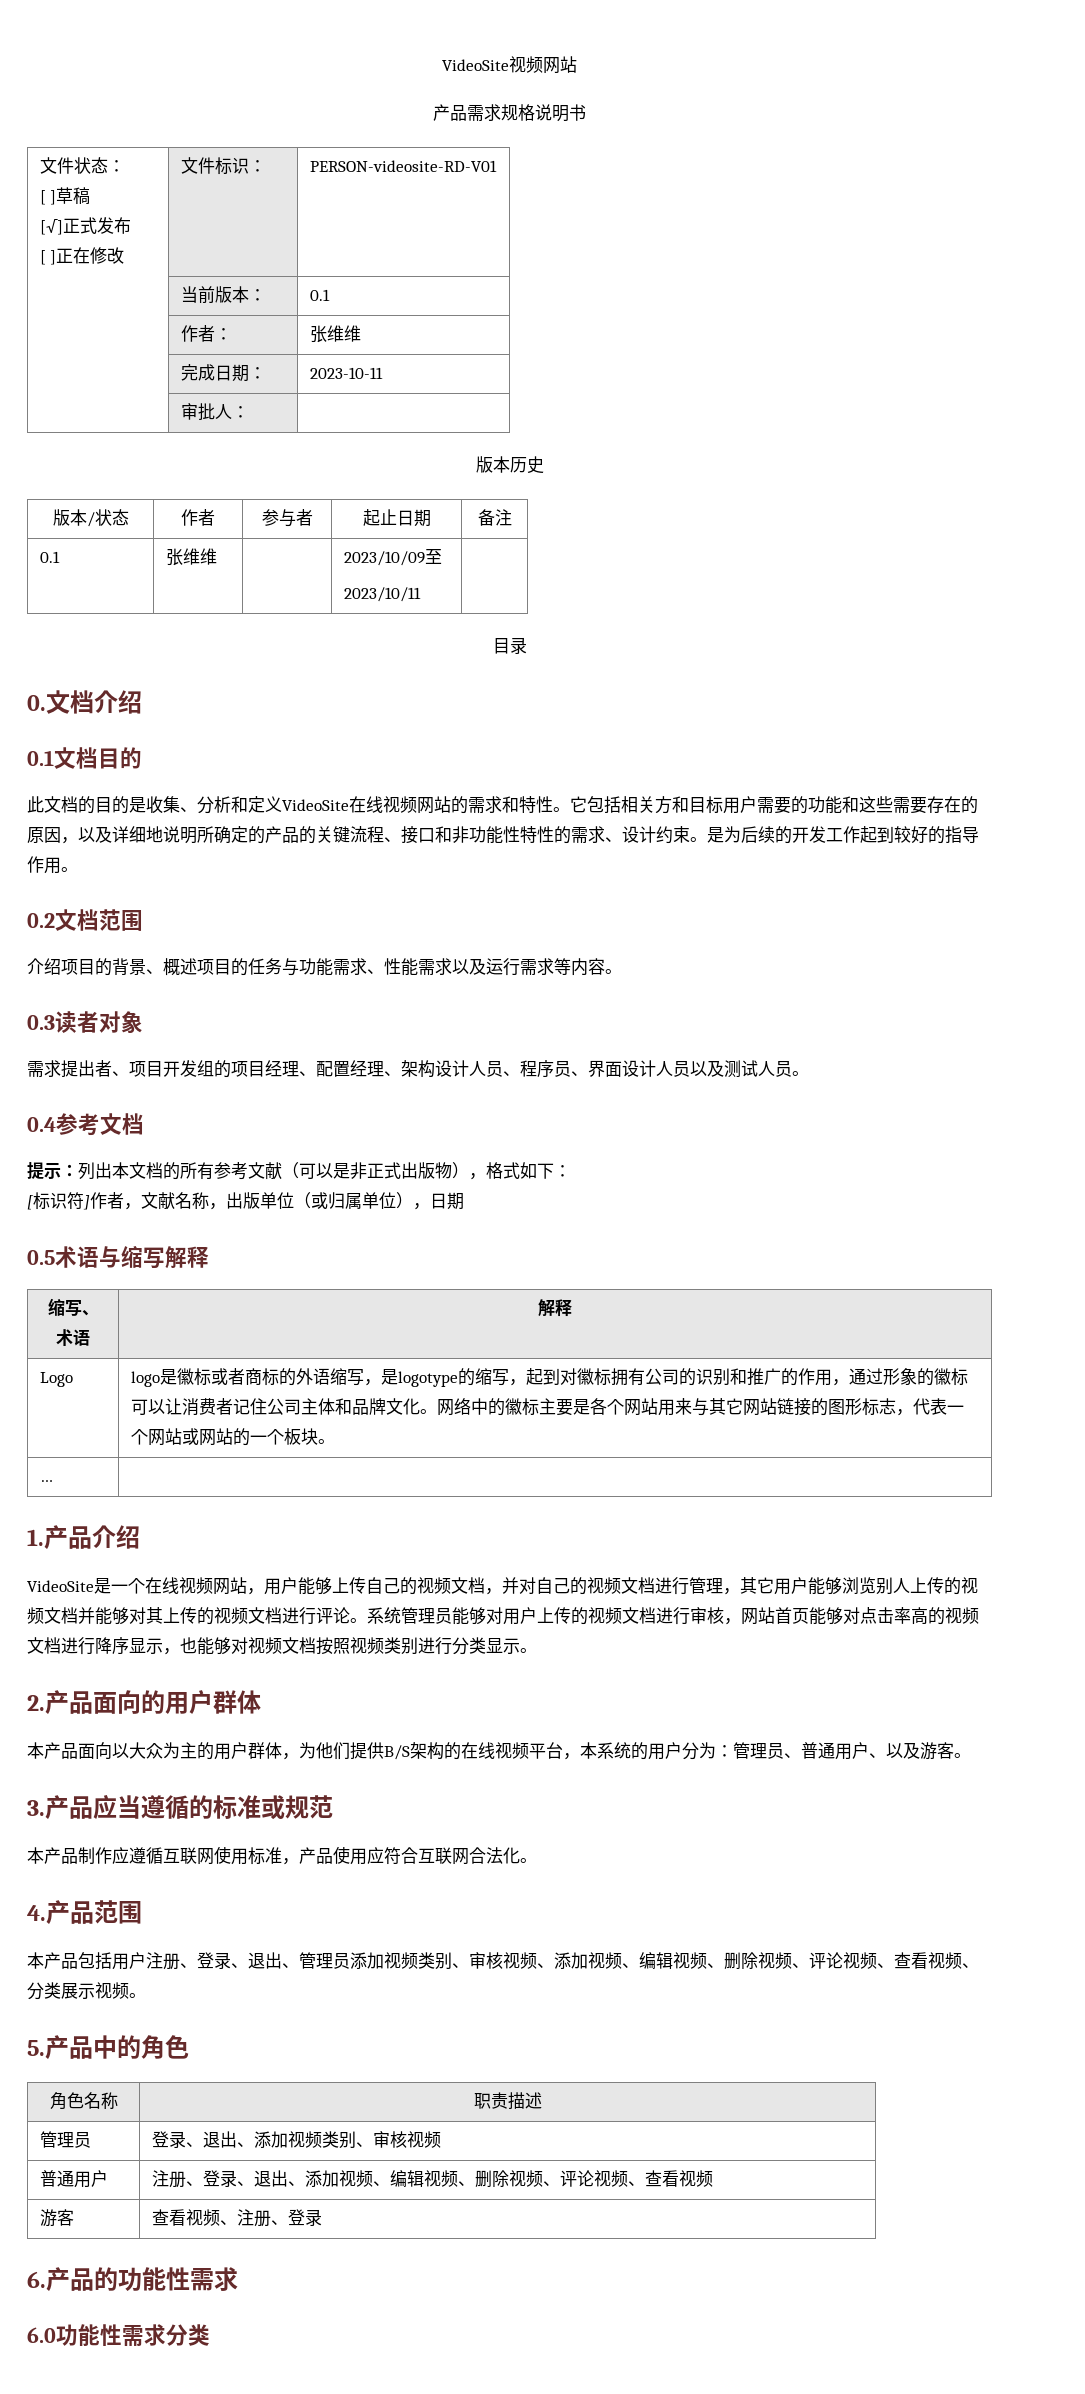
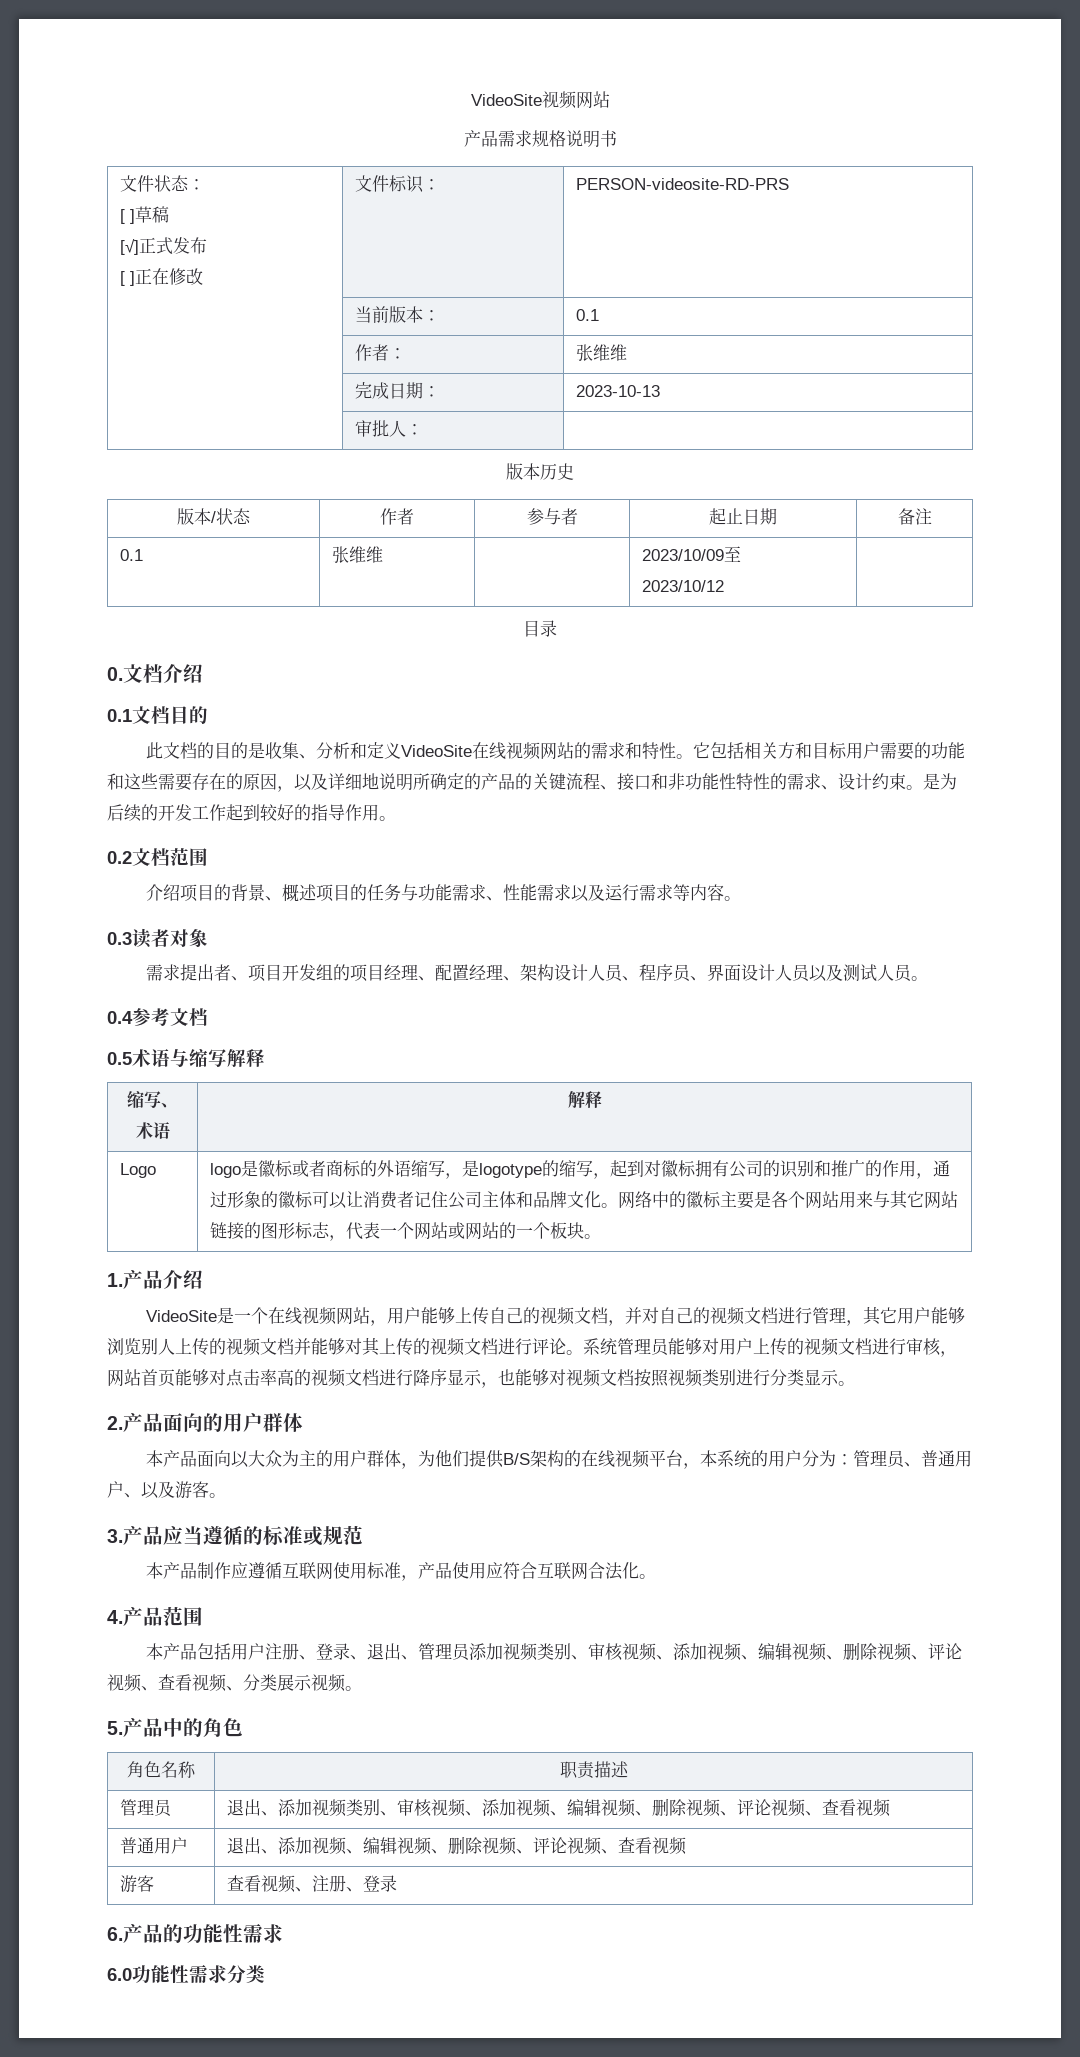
  文件状态：
  [ ]草稿
  [√]正式发布
- [ ]正在修改 | 文件标识： | PERSON-videosite-RD-V01
+ [ ]正在修改 | 文件标识： | PERSON-videosite-RD-PRS
- | 完成日期： | 2023-10-11
+ | 完成日期： | 2023-10-13
  0.1 | 张维维 | | 2023/10/09至
- 2023/10/11 |
+ 2023/10/12 |
- 提示：列出本文档的所有参考文献（可以是非正式出版物），格式如下：
- [标识符]作者，文献名称，出版单位（或归属单位），日期
- … |
- 管理员 | 登录、退出、添加视频类别、审核视频
+ 管理员 | 退出、添加视频类别、审核视频、添加视频、编辑视频、删除视频、评论视频、查看视频
- 普通用户 | 注册、登录、退出、添加视频、编辑视频、删除视频、评论视频、查看视频
+ 普通用户 | 退出、添加视频、编辑视频、删除视频、评论视频、查看视频

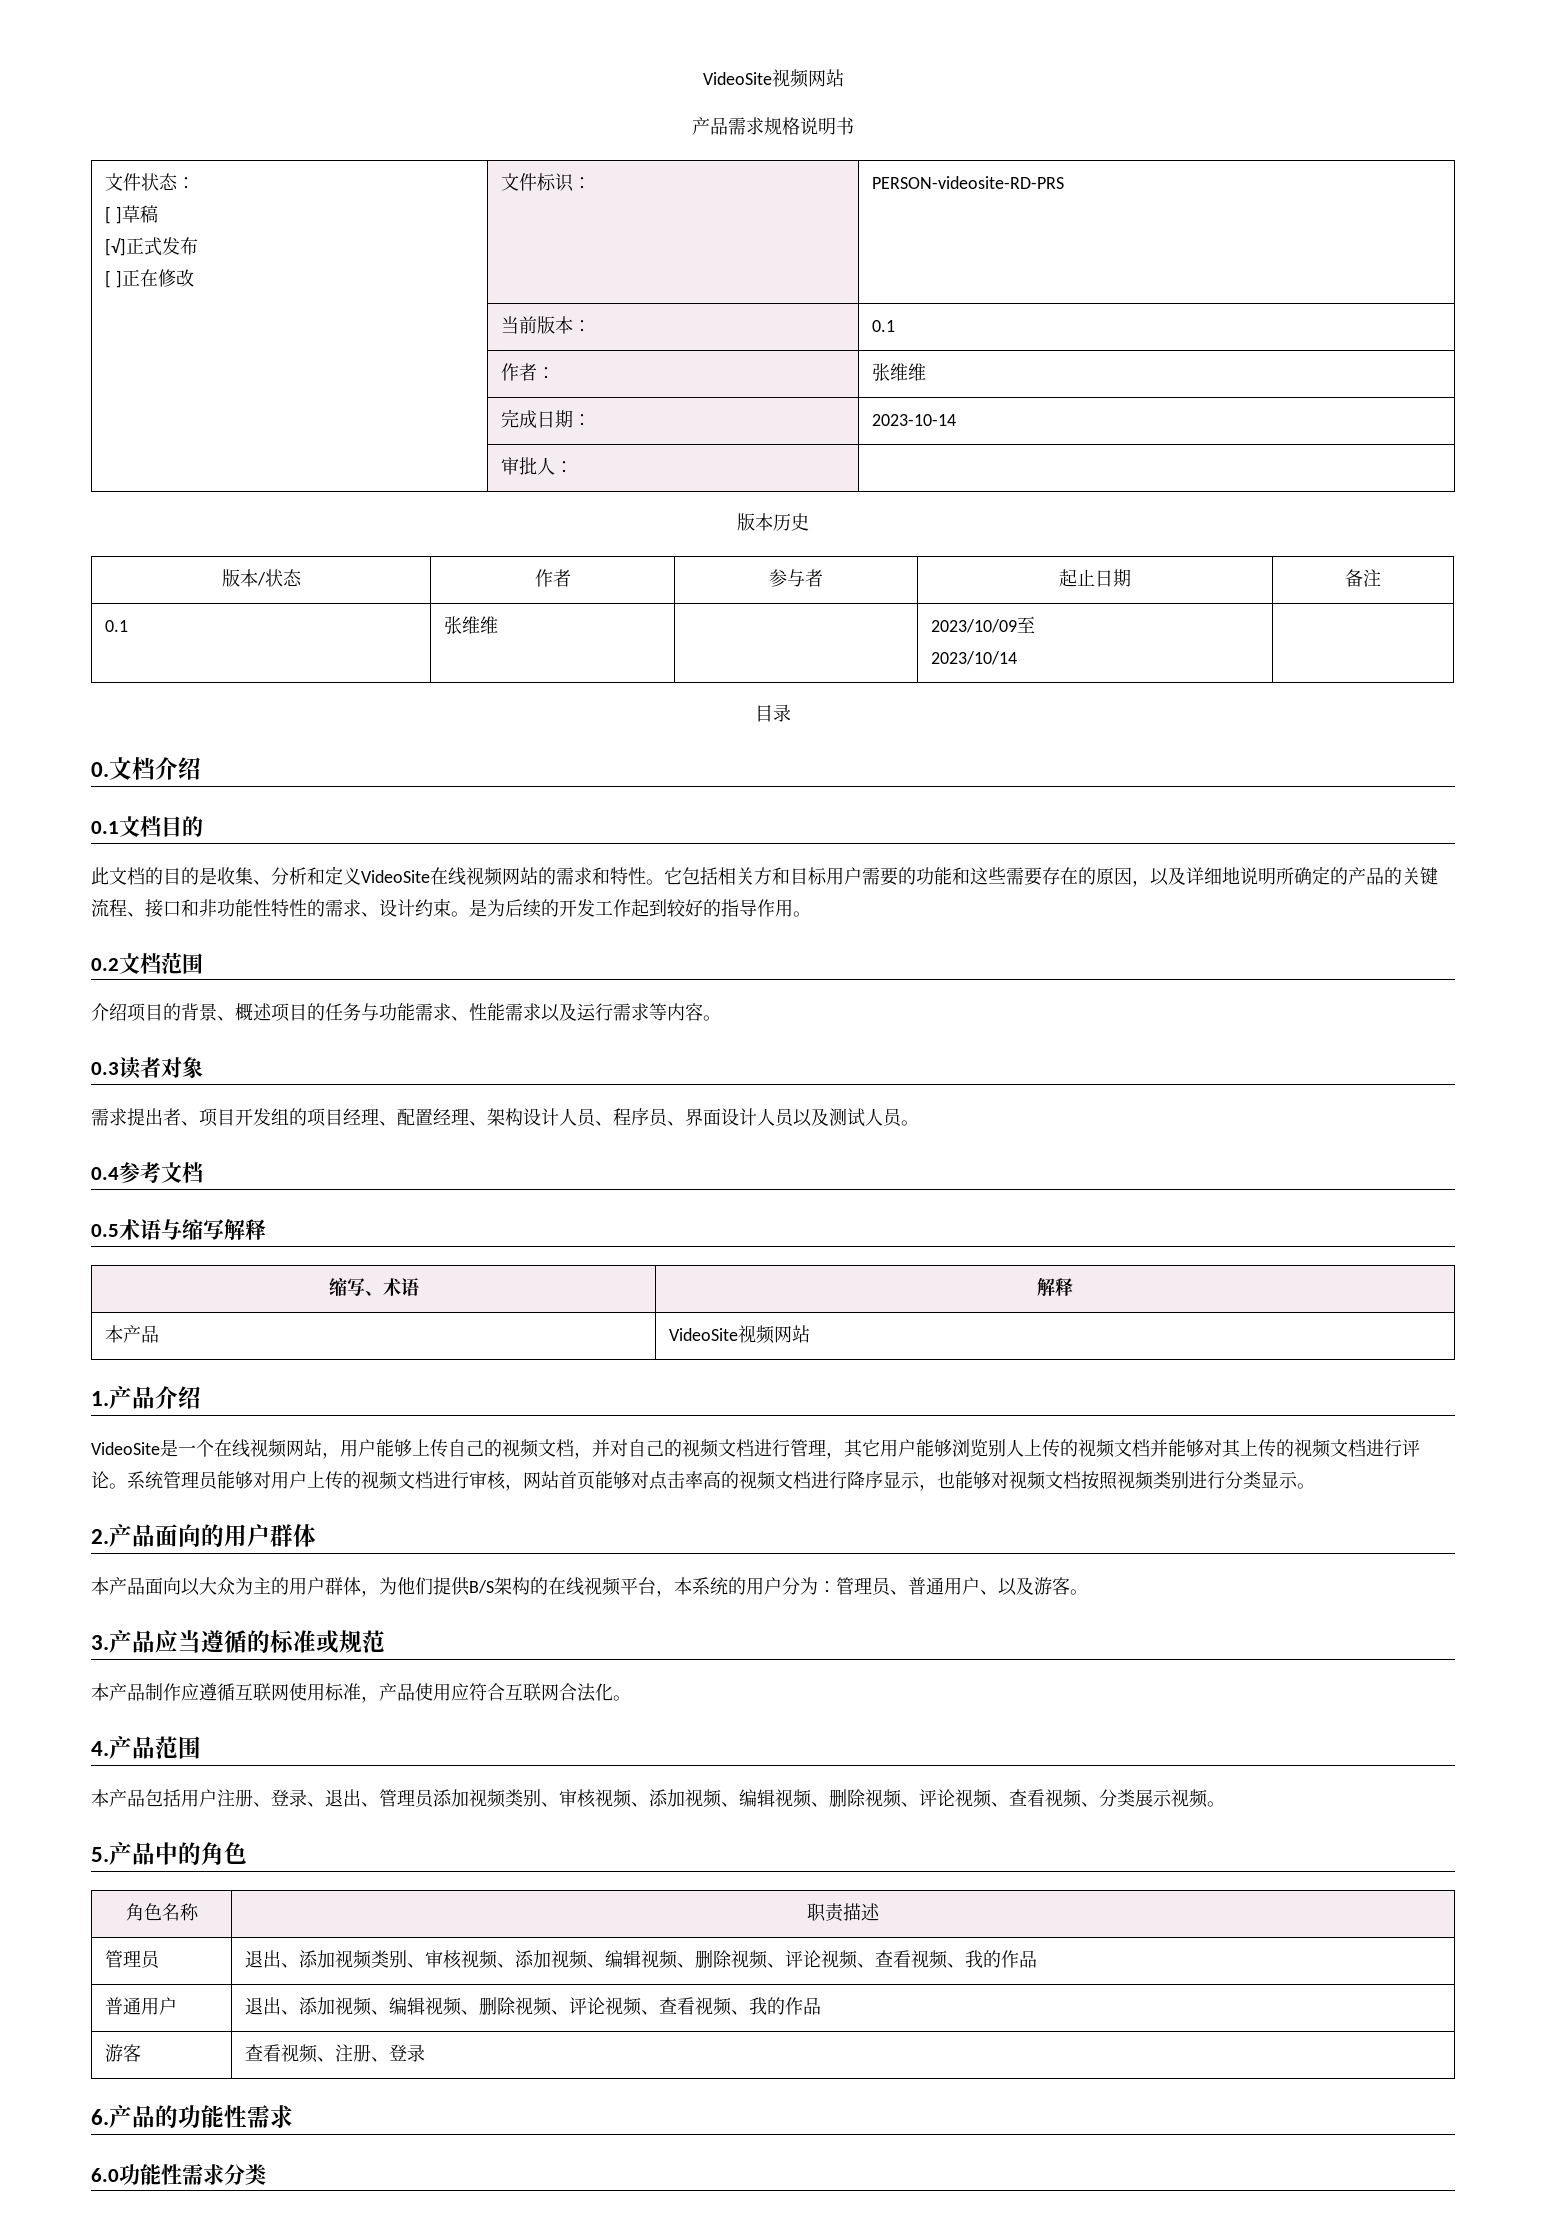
- | 完成日期： | 2023-10-13
+ | 完成日期： | 2023-10-14
  0.1 | 张维维 | | 2023/10/09至
- 2023/10/12 |
+ 2023/10/14 |
- Logo | logo是徽标或者商标的外语缩写，是logotype的缩写，起到对徽标拥有公司的识别和推广的作用，通过形象的徽标可以让消费者记住公司主体和品牌文化。网络中的徽标主要是各个网站用来与其它网站链接的图形标志，代表一个网站或网站的一个板块。
+ 本产品 | VideoSite视频网站
- 管理员 | 退出、添加视频类别、审核视频、添加视频、编辑视频、删除视频、评论视频、查看视频
+ 管理员 | 退出、添加视频类别、审核视频、添加视频、编辑视频、删除视频、评论视频、查看视频、我的作品
- 普通用户 | 退出、添加视频、编辑视频、删除视频、评论视频、查看视频
+ 普通用户 | 退出、添加视频、编辑视频、删除视频、评论视频、查看视频、我的作品

